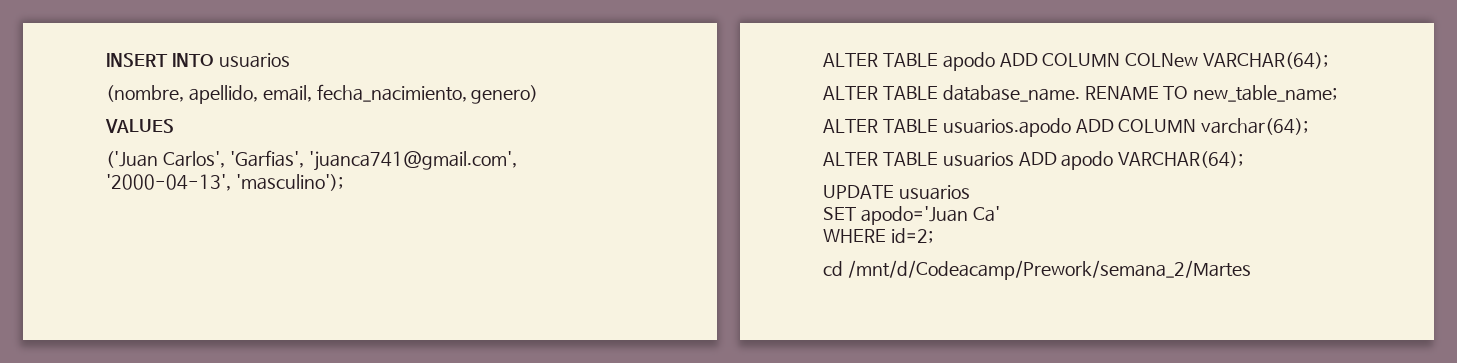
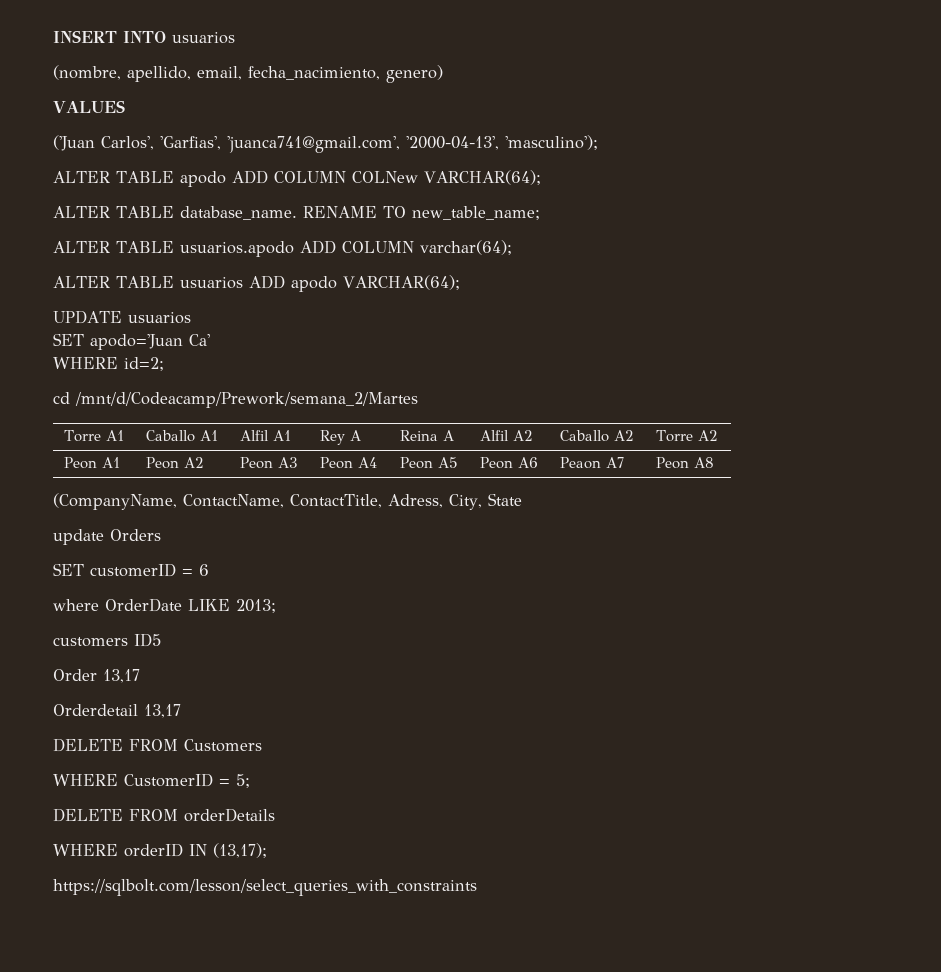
+ Torre A1 | Caballo A1 | Alfil A1 | Rey A | Reina A | Alfil A2 | Caballo A2 | Torre A2
+ Peon A1 | Peon A2 | Peon A3 | Peon A4 | Peon A5 | Peon A6 | Peaon A7 | Peon A8
+ (CompanyName, ContactName, ContactTitle, Adress, City, State
+ update Orders
+ SET customerID = 6
+ where OrderDate LIKE 2013;
+ customers ID5
+ Order 13,17
+ Orderdetail 13,17
+ DELETE FROM Customers
+ WHERE CustomerID = 5;
+ DELETE FROM orderDetails
+ WHERE orderID IN (13,17);
+ https://sqlbolt.com/lesson/select_queries_with_constraints

